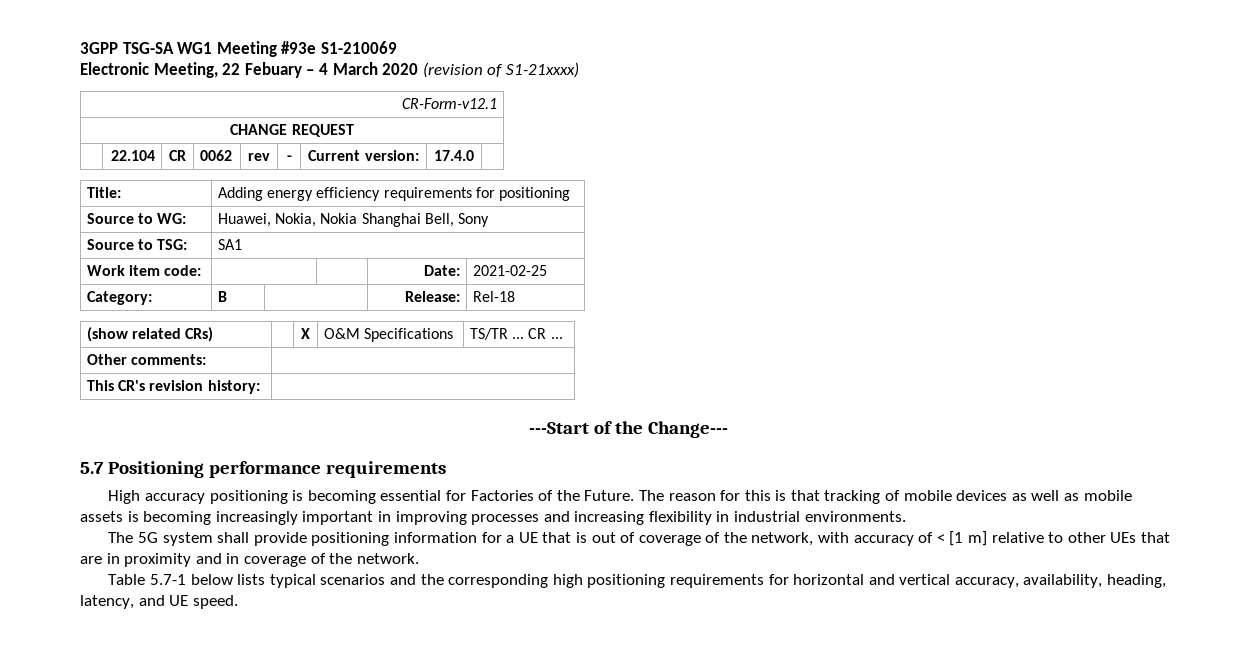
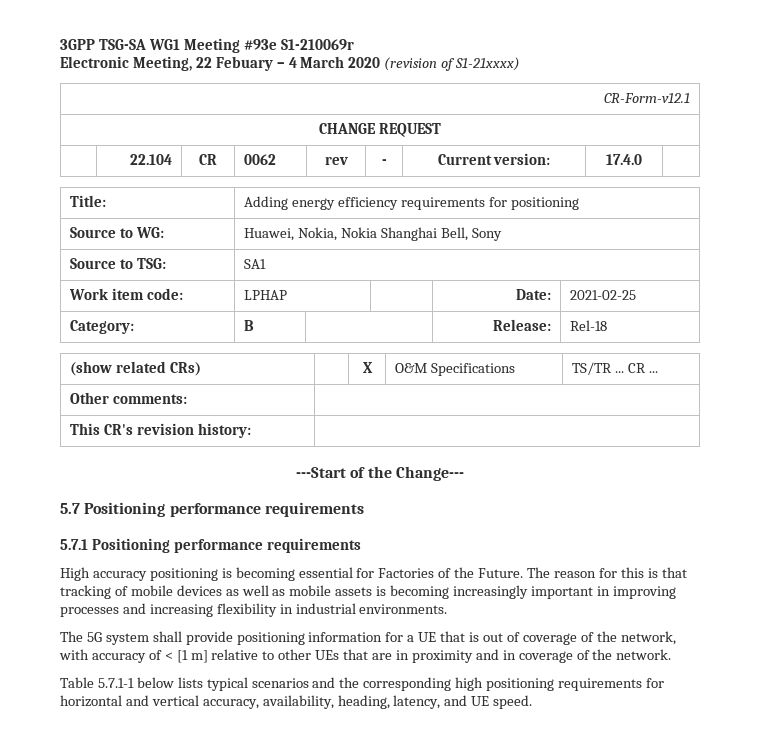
- 3GPP TSG-SA WG1 Meeting #93e S1-210069
+ 3GPP TSG-SA WG1 Meeting #93e S1-210069r
- Work item code: | | | Date: | 2021-02-25
+ Work item code: | LPHAP | | Date: | 2021-02-25
+ 5.7.1 Positioning performance requirements
- Table 5.7-1 below lists typical scenarios and the corresponding high positioning requirements for horizontal and vertical accuracy, availability, heading, latency, and UE speed.
+ Table 5.7.1-1 below lists typical scenarios and the corresponding high positioning requirements for horizontal and vertical accuracy, availability, heading, latency, and UE speed.

